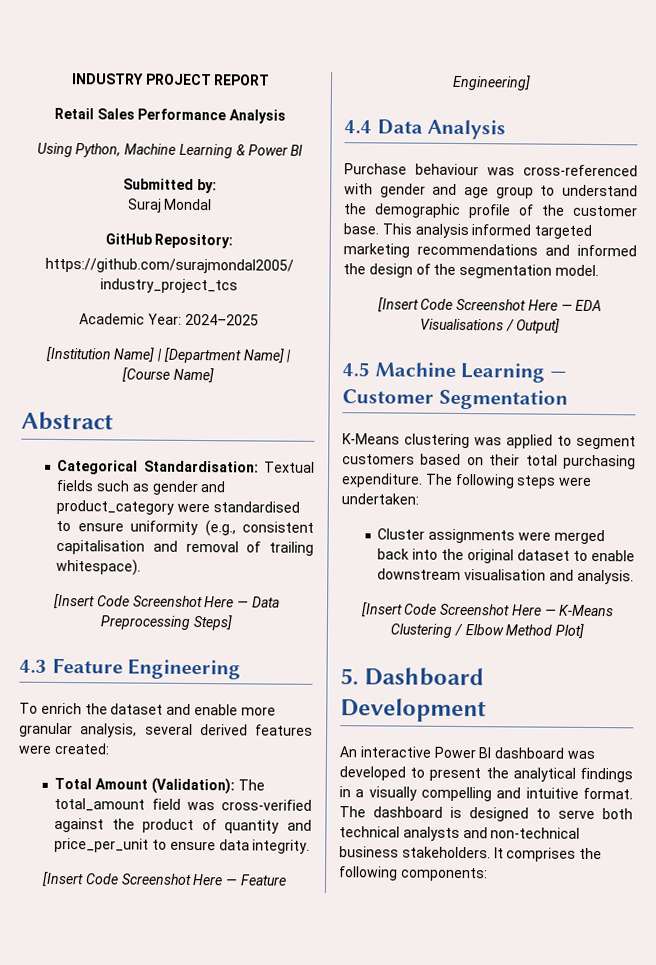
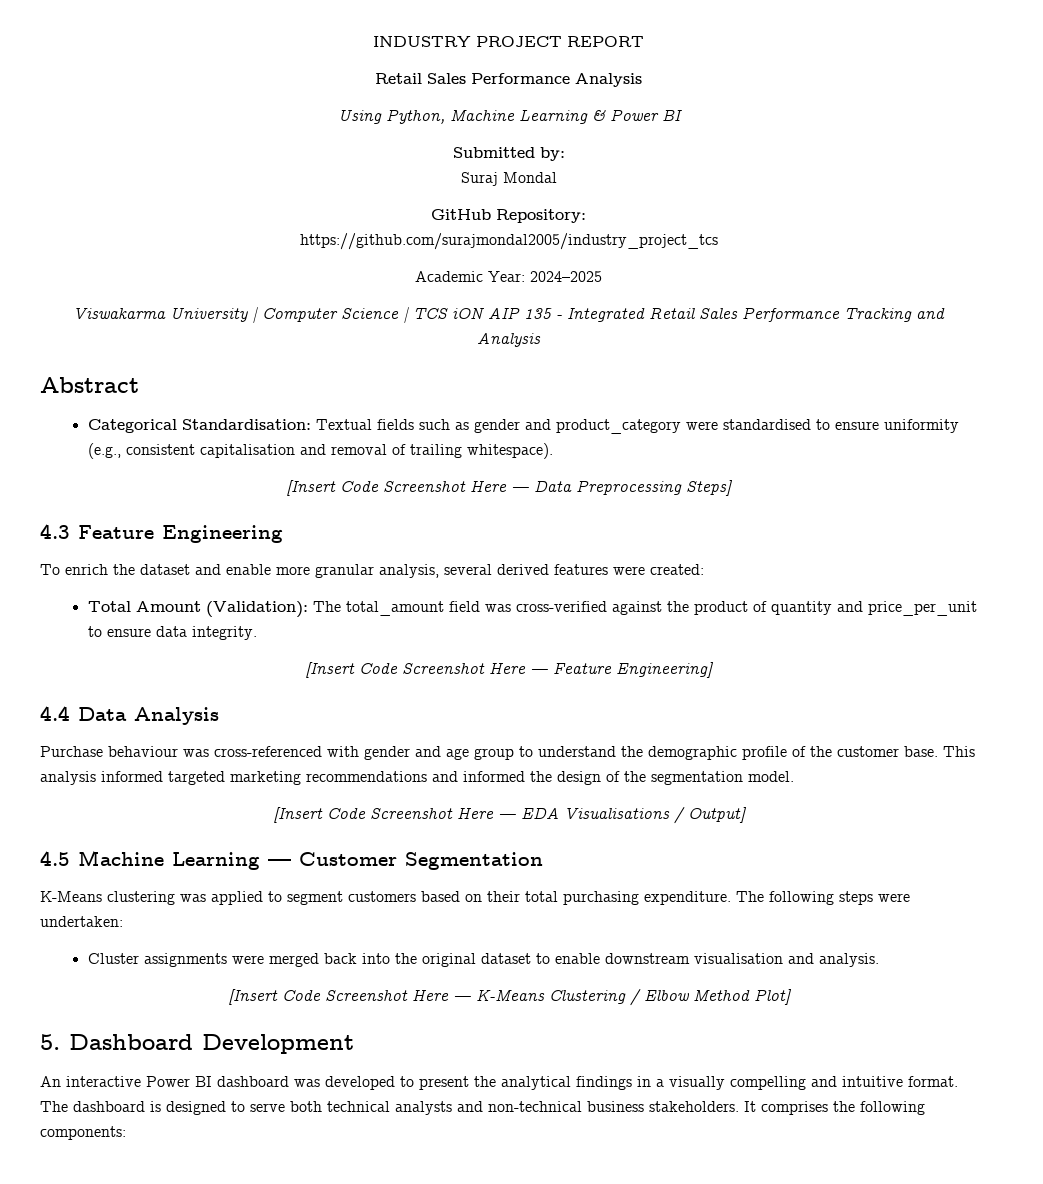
- [Institution Name] | [Department Name] | [Course Name]
+ Viswakarma University | Computer Science | TCS iON AIP 135 - Integrated Retail Sales Performance Tracking and Analysis

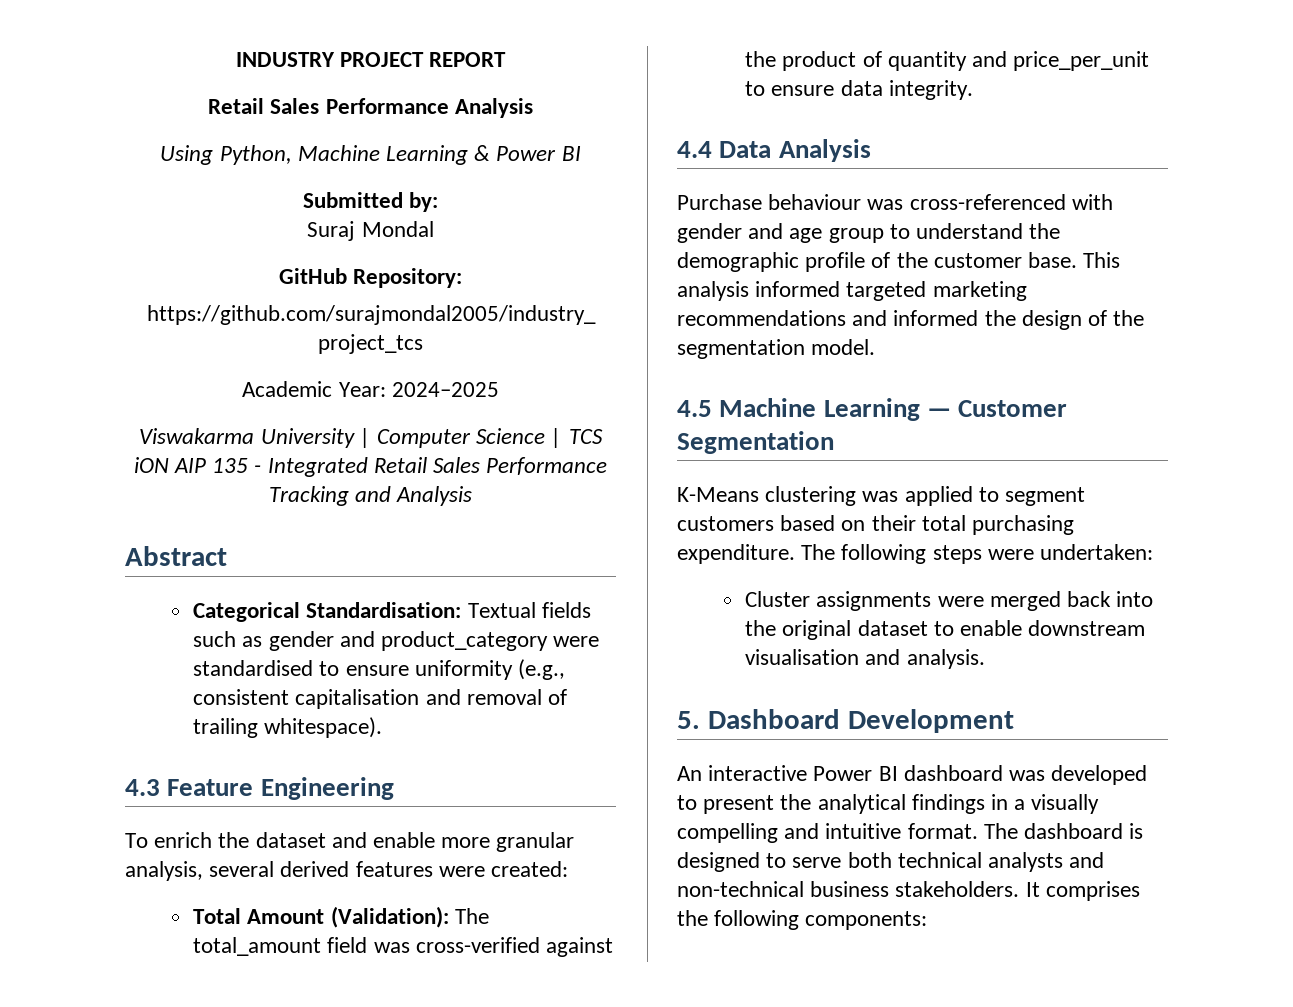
- [Insert Code Screenshot Here — Data Preprocessing Steps]
- [Insert Code Screenshot Here — Feature Engineering]
- [Insert Code Screenshot Here — EDA Visualisations / Output]
- [Insert Code Screenshot Here — K-Means Clustering / Elbow Method Plot]

